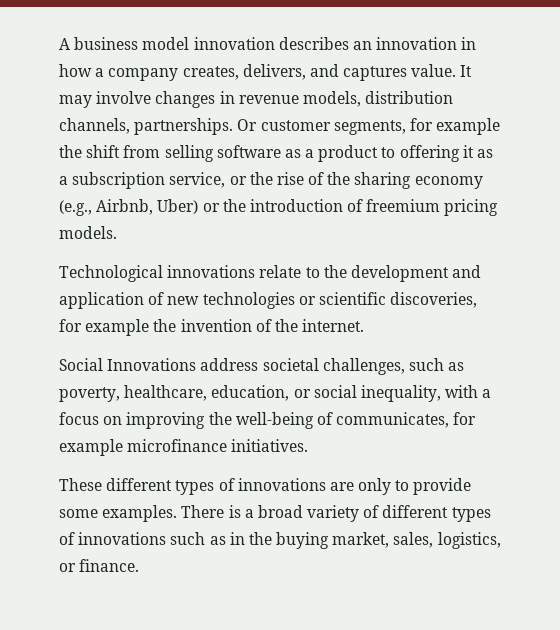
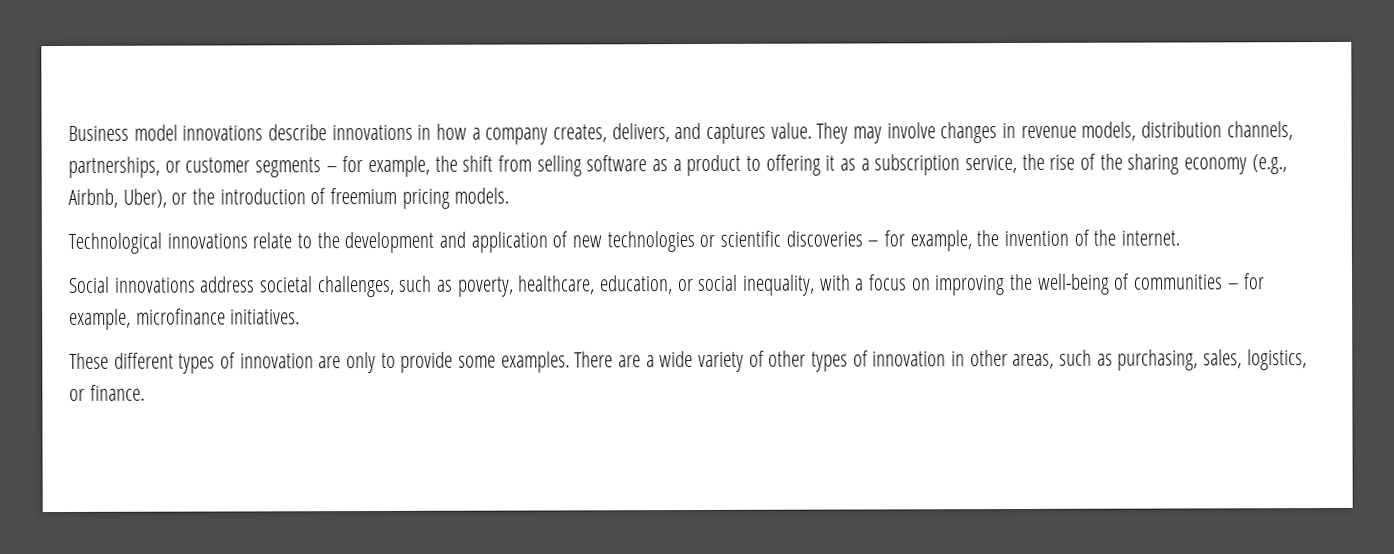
- A business model innovation describes an innovation in how a company creates, delivers, and captures value.
+ Business model innovations describe innovations in how a company creates, delivers, and captures value.
- It may involve changes in revenue models, distribution channels, partnerships. Or customer segments, for example the shift from selling software as a product to offering it as a subscription service, or the rise of the sharing economy (e.g., Airbnb, Uber) or the introduction of freemium pricing models.
+ They may involve changes in revenue models, distribution channels, partnerships, or customer segments – for example, the shift from selling software as a product to offering it as a subscription service, the rise of the sharing economy (e.g., Airbnb, Uber), or the introduction of freemium pricing models.
- Technological innovations relate to the development and application of new technologies or scientific discoveries, for example the invention of the internet.
+ Technological innovations relate to the development and application of new technologies or scientific discoveries – for example, the invention of the internet.
- Social Innovations address societal challenges, such as poverty, healthcare, education, or social inequality, with a focus on improving the well-being of communicates, for example microfinance initiatives.
+ Social innovations address societal challenges, such as poverty, healthcare, education, or social inequality, with a focus on improving the well-being of communities – for example, microfinance initiatives.
- These different types of innovations are only to provide some examples.
+ These different types of innovation are only to provide some examples.
- There is a broad variety of different types of innovations such as in the buying market, sales, logistics, or finance.
+ There are a wide variety of other types of innovation in other areas, such as purchasing, sales, logistics, or finance.

